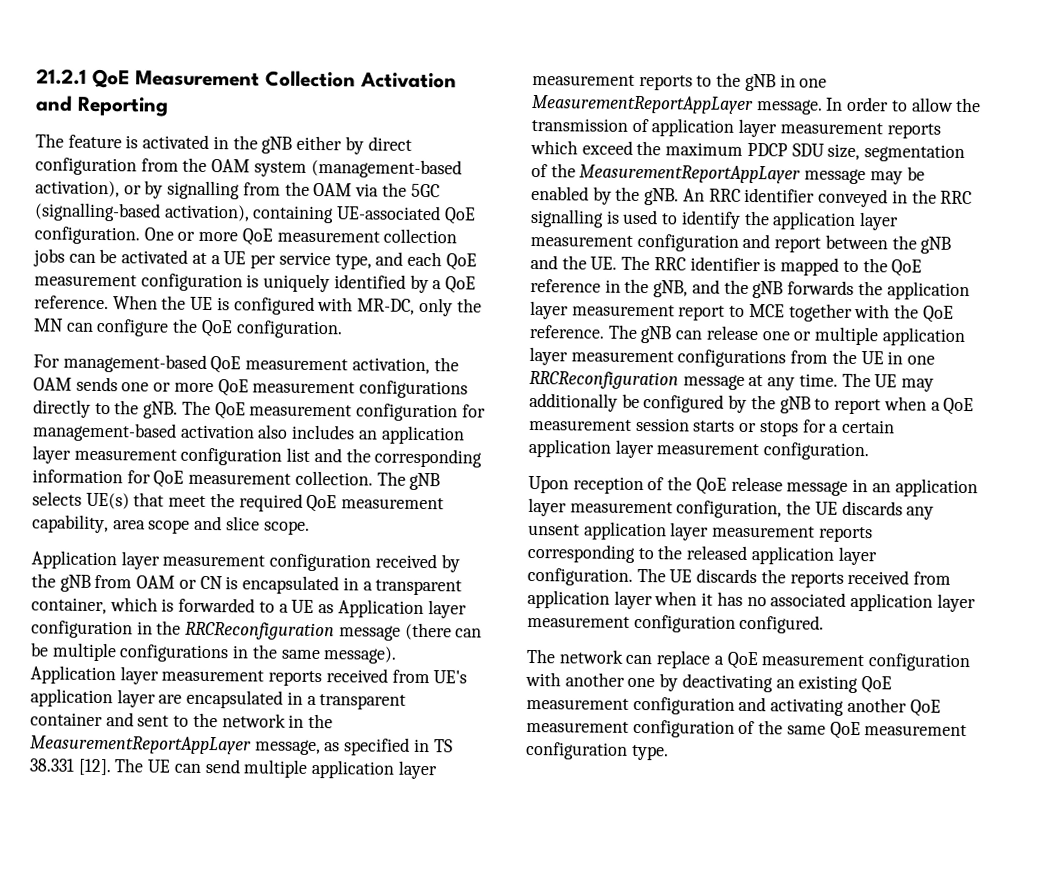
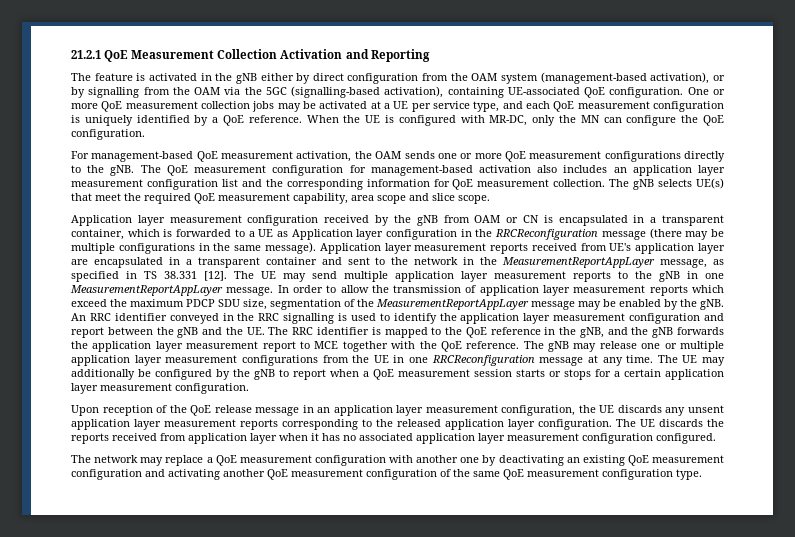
- One or more QoE measurement collection jobs can be activated at a UE per service type, and each QoE measurement configuration is uniquely identified by a QoE reference.
+ One or more QoE measurement collection jobs may be activated at a UE per service type, and each QoE measurement configuration is uniquely identified by a QoE reference.
- Application layer measurement configuration received by the gNB from OAM or CN is encapsulated in a transparent container, which is forwarded to a UE as Application layer configuration in the RRCReconfiguration message (there can be multiple configurations in the same message).
+ Application layer measurement configuration received by the gNB from OAM or CN is encapsulated in a transparent container, which is forwarded to a UE as Application layer configuration in the RRCReconfiguration message (there may be multiple configurations in the same message).
- The UE can send multiple application layer measurement reports to the gNB in one MeasurementReportAppLayer message.
+ The UE may send multiple application layer measurement reports to the gNB in one MeasurementReportAppLayer message.
- The gNB can release one or multiple application layer measurement configurations from the UE in one RRCReconfiguration message at any time.
+ The gNB may release one or multiple application layer measurement configurations from the UE in one RRCReconfiguration message at any time.
- The network can replace a QoE measurement configuration with another one by deactivating an existing QoE measurement configuration and activating another QoE measurement configuration of the same QoE measurement configuration type.
+ The network may replace a QoE measurement configuration with another one by deactivating an existing QoE measurement configuration and activating another QoE measurement configuration of the same QoE measurement configuration type.

